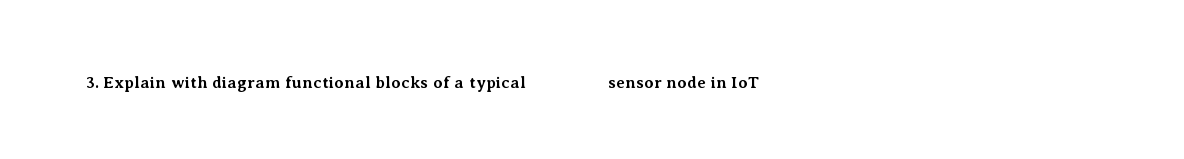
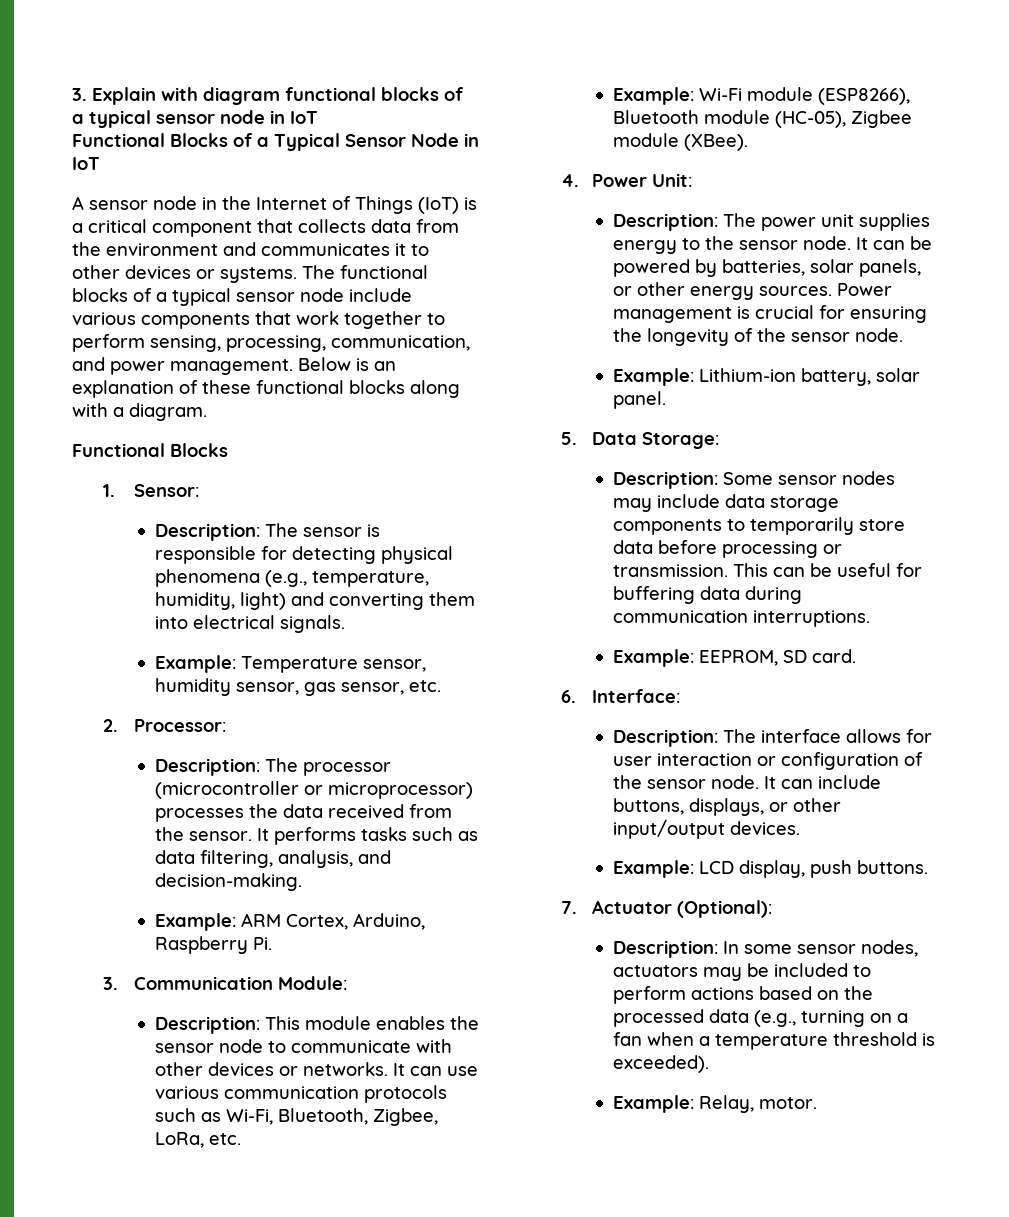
+ Functional Blocks of a Typical Sensor Node in IoT
+ A sensor node in the Internet of Things (IoT) is a critical component that collects data from the environment and communicates it to other devices or systems. The functional blocks of a typical sensor node include various components that work together to perform sensing, processing, communication, and power management. Below is an explanation of these functional blocks along with a diagram.
+ Functional Blocks
+ 1. Sensor:
+ Description: The sensor is responsible for detecting physical phenomena (e.g., temperature, humidity, light) and converting them into electrical signals.
+ Example: Temperature sensor, humidity sensor, gas sensor, etc.
+ 2. Processor:
+ Description: The processor (microcontroller or microprocessor) processes the data received from the sensor. It performs tasks such as data filtering, analysis, and decision-making.
+ Example: ARM Cortex, Arduino, Raspberry Pi.
+ 3. Communication Module:
+ Description: This module enables the sensor node to communicate with other devices or networks. It can use various communication protocols such as Wi-Fi, Bluetooth, Zigbee, LoRa, etc.
+ Example: Wi-Fi module (ESP8266), Bluetooth module (HC-05), Zigbee module (XBee).
+ 4. Power Unit:
+ Description: The power unit supplies energy to the sensor node. It can be powered by batteries, solar panels, or other energy sources. Power management is crucial for ensuring the longevity of the sensor node.
+ Example: Lithium-ion battery, solar panel.
+ 5. Data Storage:
+ Description: Some sensor nodes may include data storage components to temporarily store data before processing or transmission. This can be useful for buffering data during communication interruptions.
+ Example: EEPROM, SD card.
+ 6. Interface:
+ Description: The interface allows for user interaction or configuration of the sensor node. It can include buttons, displays, or other input/output devices.
+ Example: LCD display, push buttons.
+ 7. Actuator (Optional):
+ Description: In some sensor nodes, actuators may be included to perform actions based on the processed data (e.g., turning on a fan when a temperature threshold is exceeded).
+ Example: Relay, motor.

